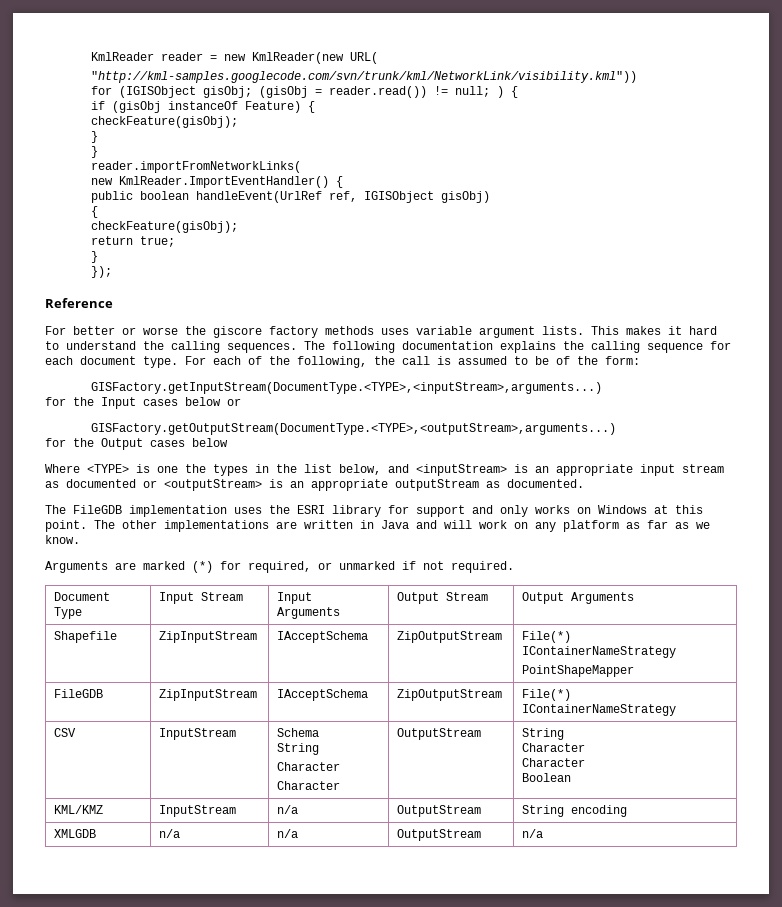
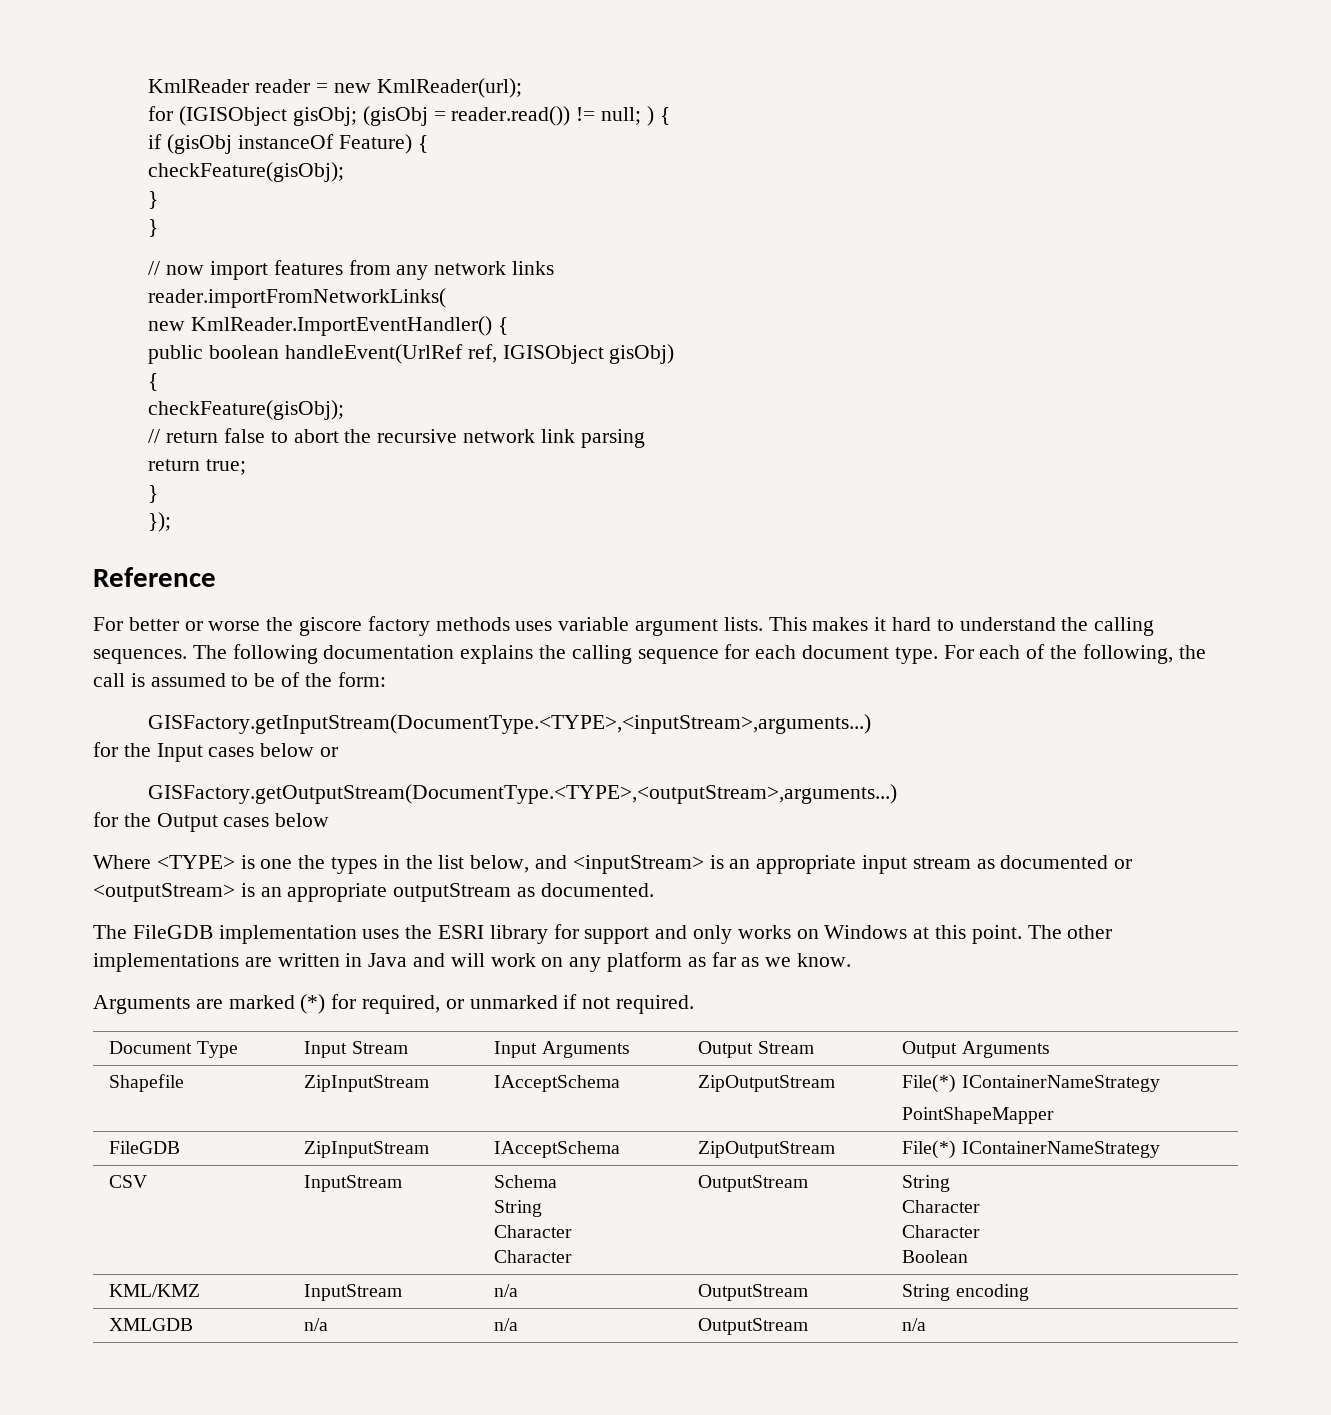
- KmlReader reader = new KmlReader(new URL(
- "http://kml-samples.googlecode.com/svn/trunk/kml/NetworkLink/visibility.kml"))
+ KmlReader reader = new KmlReader(url);
+ // now import features from any network links
+ // return false to abort the recursive network link parsing

